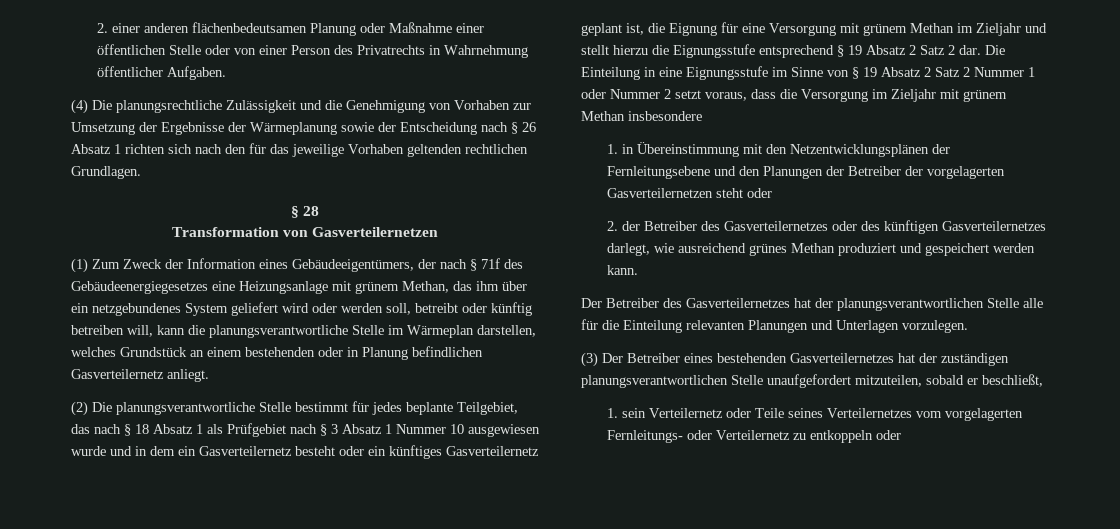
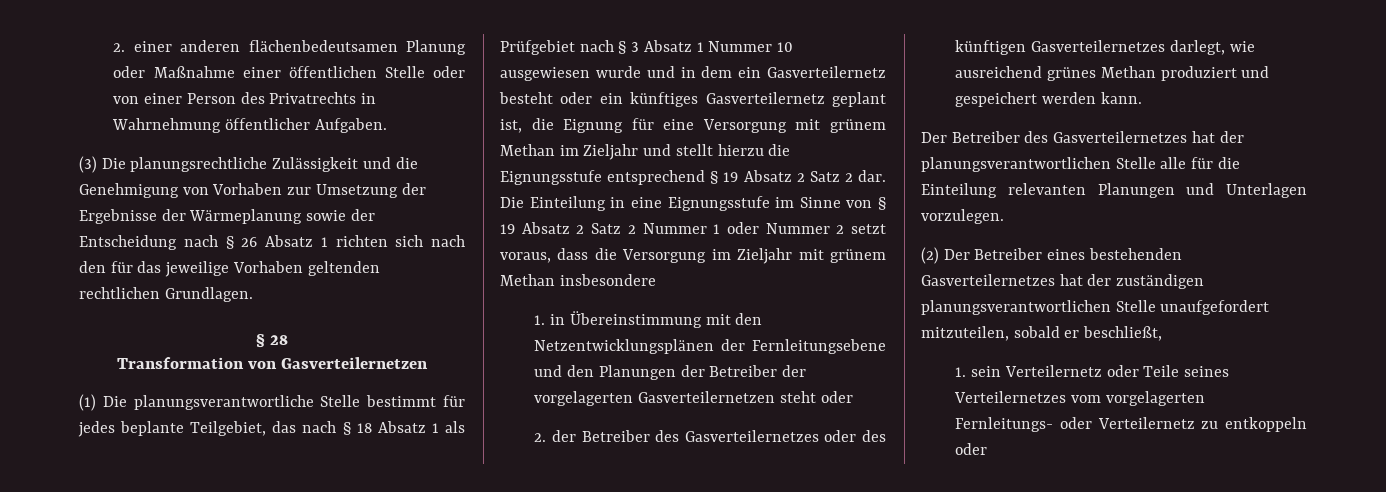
- (4) Die planungsrechtliche Zulässigkeit und die Genehmigung von Vorhaben zur Umsetzung der Ergebnisse der Wärmeplanung sowie der Entscheidung nach § 26 Absatz 1 richten sich nach den für das jeweilige Vorhaben geltenden rechtlichen Grundlagen.
+ (3) Die planungsrechtliche Zulässigkeit und die Genehmigung von Vorhaben zur Umsetzung der Ergebnisse der Wärmeplanung sowie der Entscheidung nach § 26 Absatz 1 richten sich nach den für das jeweilige Vorhaben geltenden rechtlichen Grundlagen.
- (1) Zum Zweck der Information eines Gebäudeeigentümers, der nach § 71f des Gebäudeenergiegesetzes eine Heizungsanlage mit grünem Methan, das ihm über ein netzgebundenes System geliefert wird oder werden soll, betreibt oder künftig betreiben will, kann die planungsverantwortliche Stelle im Wärmeplan darstellen, welches Grundstück an einem bestehenden oder in Planung befindlichen Gasverteilernetz anliegt.
- (2) Die planungsverantwortliche Stelle bestimmt für jedes beplante Teilgebiet, das nach § 18 Absatz 1 als Prüfgebiet nach § 3 Absatz 1 Nummer 10 ausgewiesen wurde und in dem ein Gasverteilernetz besteht oder ein künftiges Gasverteilernetz geplant ist, die Eignung für eine Versorgung mit grünem Methan im Zieljahr und stellt hierzu die Eignungsstufe entsprechend § 19 Absatz 2 Satz 2 dar.
+ (1) Die planungsverantwortliche Stelle bestimmt für jedes beplante Teilgebiet, das nach § 18 Absatz 1 als Prüfgebiet nach § 3 Absatz 1 Nummer 10 ausgewiesen wurde und in dem ein Gasverteilernetz besteht oder ein künftiges Gasverteilernetz geplant ist, die Eignung für eine Versorgung mit grünem Methan im Zieljahr und stellt hierzu die Eignungsstufe entsprechend § 19 Absatz 2 Satz 2 dar.
- (3) Der Betreiber eines bestehenden Gasverteilernetzes hat der zuständigen planungsverantwortlichen Stelle unaufgefordert mitzuteilen, sobald er beschließt,
+ (2) Der Betreiber eines bestehenden Gasverteilernetzes hat der zuständigen planungsverantwortlichen Stelle unaufgefordert mitzuteilen, sobald er beschließt,

